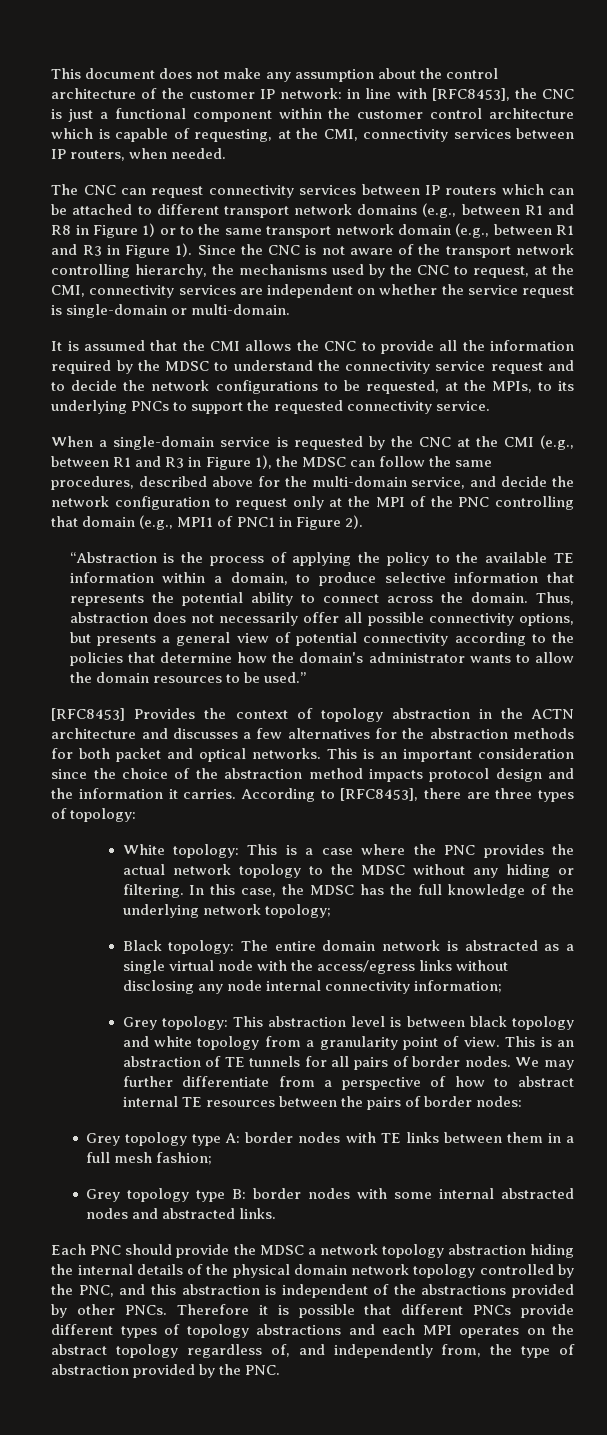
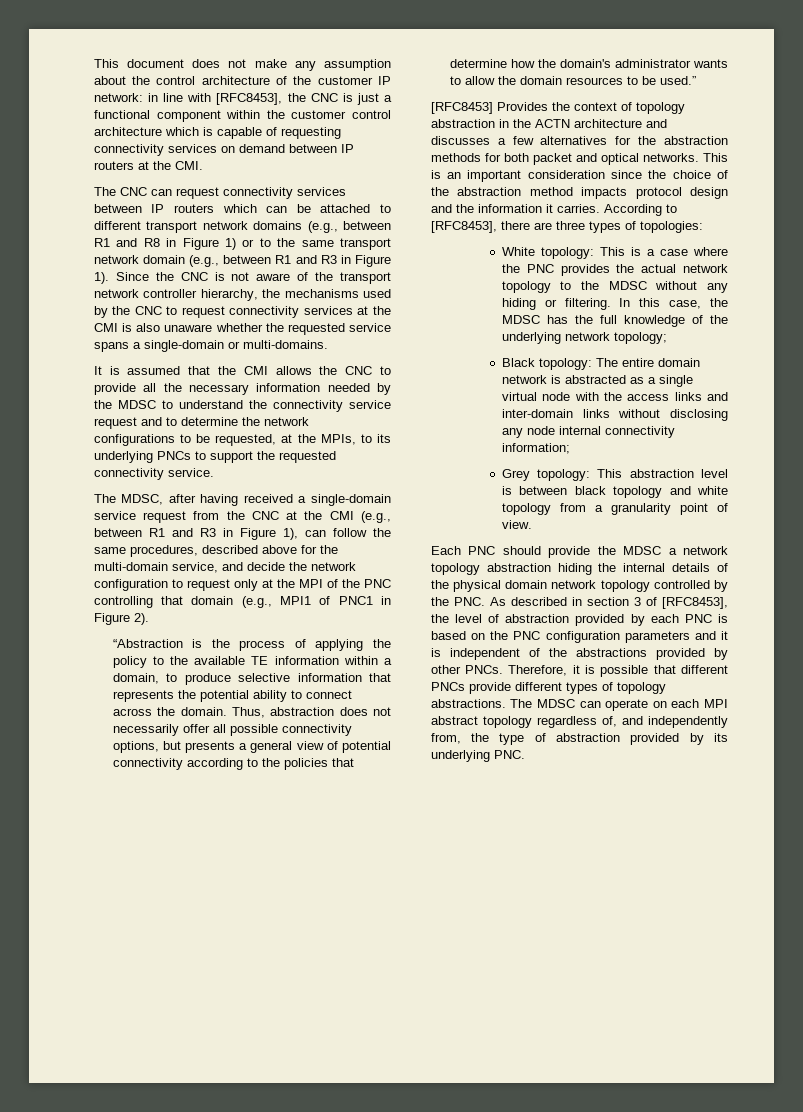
- This document does not make any assumption about the control architecture of the customer IP network: in line with [RFC8453], the CNC is just a functional component within the customer control architecture which is capable of requesting, at the CMI, connectivity services between IP routers, when needed.
+ This document does not make any assumption about the control architecture of the customer IP network: in line with [RFC8453], the CNC is just a functional component within the customer control architecture which is capable of requesting connectivity services on demand between IP routers at the CMI.
- Since the CNC is not aware of the transport network controlling hierarchy, the mechanisms used by the CNC to request, at the CMI, connectivity services are independent on whether the service request is single-domain or multi-domain.
+ Since the CNC is not aware of the transport network controller hierarchy, the mechanisms used by the CNC to request connectivity services at the CMI is also unaware whether the requested service spans a single-domain or multi-domains.
- It is assumed that the CMI allows the CNC to provide all the information required by the MDSC to understand the connectivity service request and to decide the network configurations to be requested, at the MPIs, to its underlying PNCs to support the requested connectivity service.
+ It is assumed that the CMI allows the CNC to provide all the necessary information needed by the MDSC to understand the connectivity service request and to determine the network configurations to be requested, at the MPIs, to its underlying PNCs to support the requested connectivity service.
- When a single-domain service is requested by the CNC at the CMI (e.g., between R1 and R3 in Figure 1), the MDSC can follow the same procedures, described above for the multi-domain service, and decide the network configuration to request only at the MPI of the PNC controlling that domain (e.g., MPI1 of PNC1 in Figure 2).
+ The MDSC, after having received a single-domain service request from the CNC at the CMI (e.g., between R1 and R3 in Figure 1), can follow the same procedures, described above for the multi-domain service, and decide the network configuration to request only at the MPI of the PNC controlling that domain (e.g., MPI1 of PNC1 in Figure 2).
- According to [RFC8453], there are three types of topology:
+ According to [RFC8453], there are three types of topologies:
- Black topology: The entire domain network is abstracted as a single virtual node with the access/egress links without disclosing any node internal connectivity information;
+ Black topology: The entire domain network is abstracted as a single virtual node with the access links and inter-domain links without disclosing any node internal connectivity information;
- This is an abstraction of TE tunnels for all pairs of border nodes. We may further differentiate from a perspective of how to abstract internal TE resources between the pairs of border nodes:
- Grey topology type A: border nodes with TE links between them in a full mesh fashion;
- Grey topology type B: border nodes with some internal abstracted nodes and abstracted links.
- Each PNC should provide the MDSC a network topology abstraction hiding the internal details of the physical domain network topology controlled by the PNC, and this abstraction is independent of the abstractions provided by other PNCs.
+ Each PNC should provide the MDSC a network topology abstraction hiding the internal details of the physical domain network topology controlled by the PNC. As described in section 3 of [RFC8453], the level of abstraction provided by each PNC is based on the PNC configuration parameters and it is independent of the abstractions provided by other PNCs.
- Therefore it is possible that different PNCs provide different types of topology abstractions and each MPI operates on the abstract topology regardless of, and independently from, the type of abstraction provided by the PNC.
+ Therefore, it is possible that different PNCs provide different types of topology abstractions. The MDSC can operate on each MPI abstract topology regardless of, and independently from, the type of abstraction provided by its underlying PNC.

